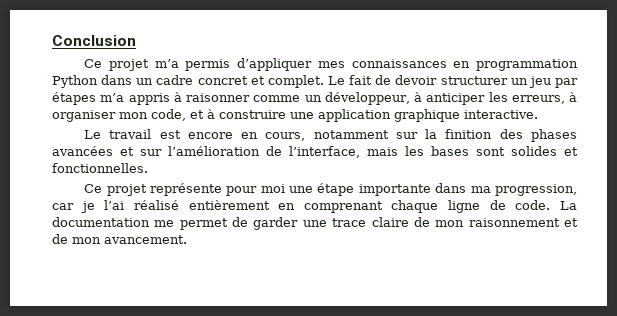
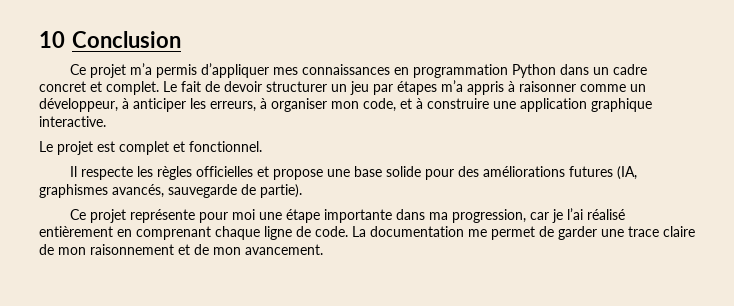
- Conclusion
+ 10 Conclusion
- Le travail est encore en cours, notamment sur la finition des phases avancées et sur l’amélioration de l’interface, mais les bases sont solides et fonctionnelles.
+ Le projet est complet et fonctionnel.
+ Il respecte les règles officielles et propose une base solide pour des améliorations futures (IA, graphismes avancés, sauvegarde de partie).

